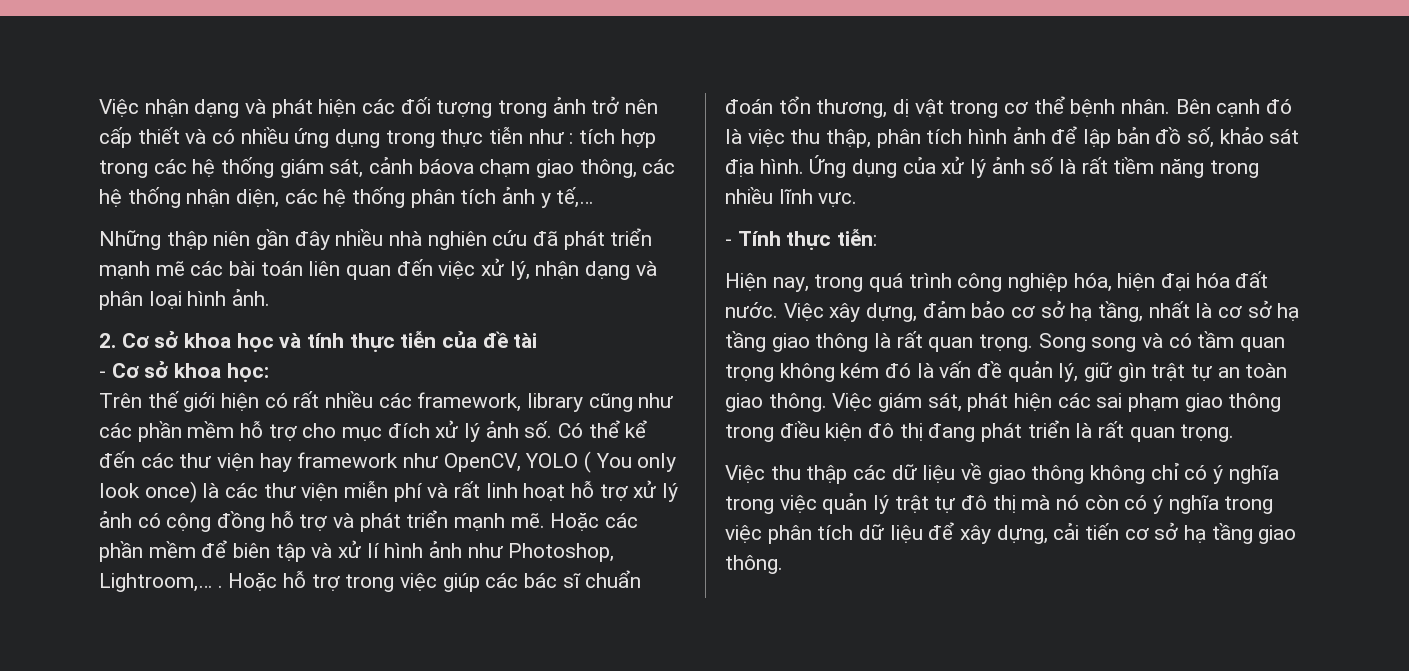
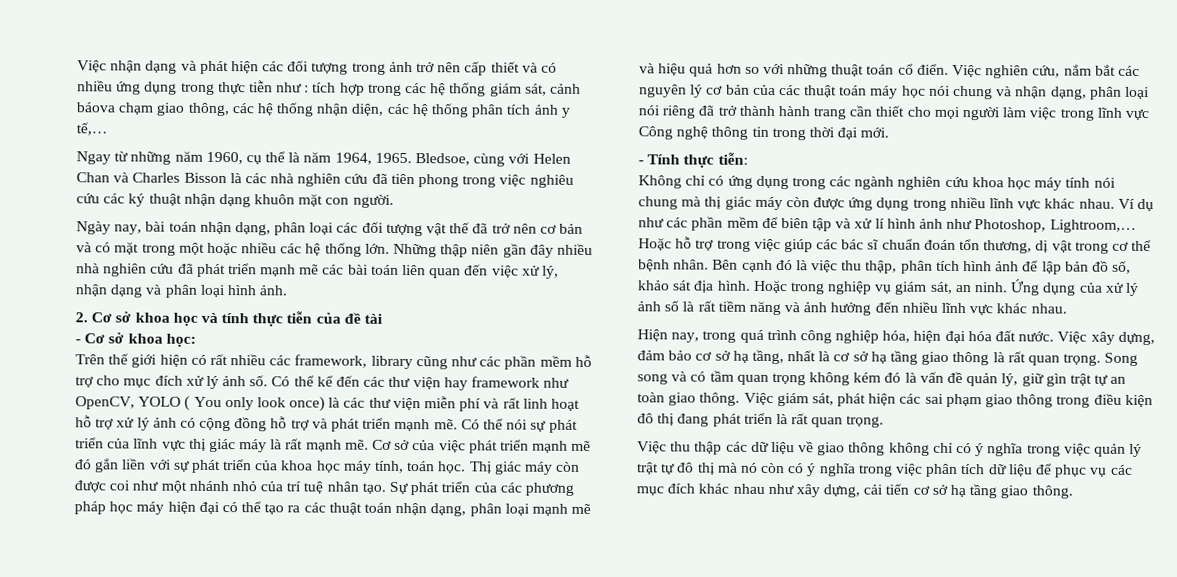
+ Ngay từ những năm 1960, cụ thể là năm 1964, 1965. Bledsoe, cùng với Helen Chan và Charles Bisson là các nhà nghiên cứu đã tiên phong trong việc nghiêu cứu các ký thuật nhận dạng khuôn mặt con người.
+ Ngày nay, bài toán nhận dạng, phân loại các đối tượng vật thế đã trở nên cơ bản và có mặt trong một hoặc nhiều các hệ thống lớn.
- Hoặc các phần mềm để biên tập và xử lí hình ảnh như Photoshop, Lightroom,… .
+ Có thể nói sự phát triển của lĩnh vực thị giác máy là rất mạnh mẽ. Cơ sở của việc phát triển mạnh mẽ đó gắn liền với sự phát triển của khoa học máy tính, toán học. Thị giác máy còn được coi như một nhánh nhỏ của trí tuệ nhân tạo. Sự phát triển của các phương pháp học máy hiện đại có thể tạo ra các thuật toán nhận dạng, phân loại mạnh mẽ và hiệu quả hơn so với những thuật toán cổ điển. Việc nghiên cứu, nắm bắt các nguyên lý cơ bản của các thuật toán máy học nói chung và nhận dạng, phân loại nói riêng đã trở thành hành trang cần thiết cho mọi người làm việc trong lĩnh vực Công nghệ thông tin trong thời đại mới.
+ - Tính thực tiễn:
+ Không chỉ có ứng dụng trong các ngành nghiên cứu khoa học máy tính nói chung mà thị giác máy còn được ứng dụng trong nhiều lĩnh vực khác nhau. Ví dụ như các phần mềm để biên tập và xử lí hình ảnh như Photoshop, Lightroom,…
+ Hoặc trong nghiệp vụ giám sát, an ninh.
- Ứng dụng của xử lý ảnh số là rất tiềm năng trong nhiều lĩnh vực.
- - Tính thực tiễn:
+ Ứng dụng của xử lý ảnh số là rất tiềm năng và ảnh hưởng đến nhiều lĩnh vực khác nhau.
- Việc thu thập các dữ liệu về giao thông không chỉ có ý nghĩa trong việc quản lý trật tự đô thị mà nó còn có ý nghĩa trong việc phân tích dữ liệu để xây dựng, cải tiến cơ sở hạ tầng giao thông.
+ Việc thu thập các dữ liệu về giao thông không chỉ có ý nghĩa trong việc quản lý trật tự đô thị mà nó còn có ý nghĩa trong việc phân tích dữ liệu để phục vụ các mục đích khác nhau như xây dựng, cải tiến cơ sở hạ tầng giao thông.

